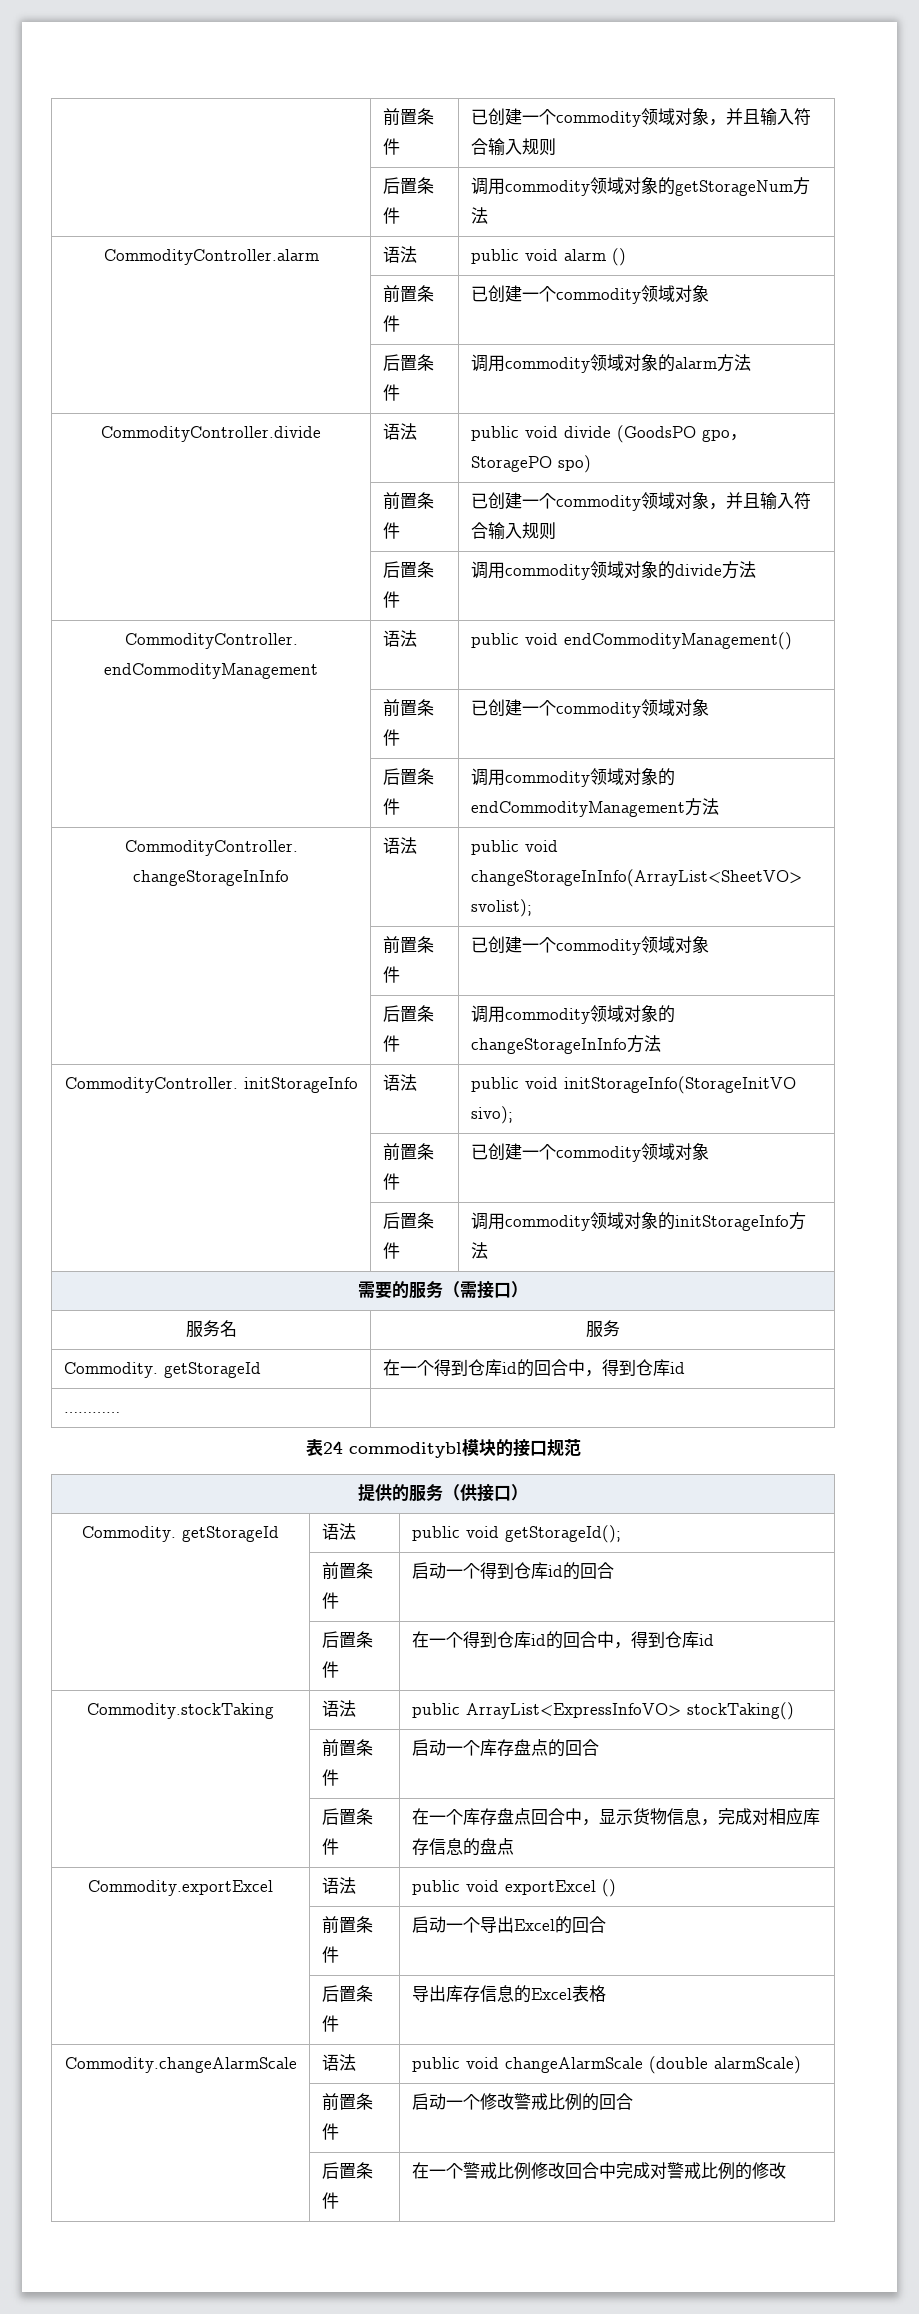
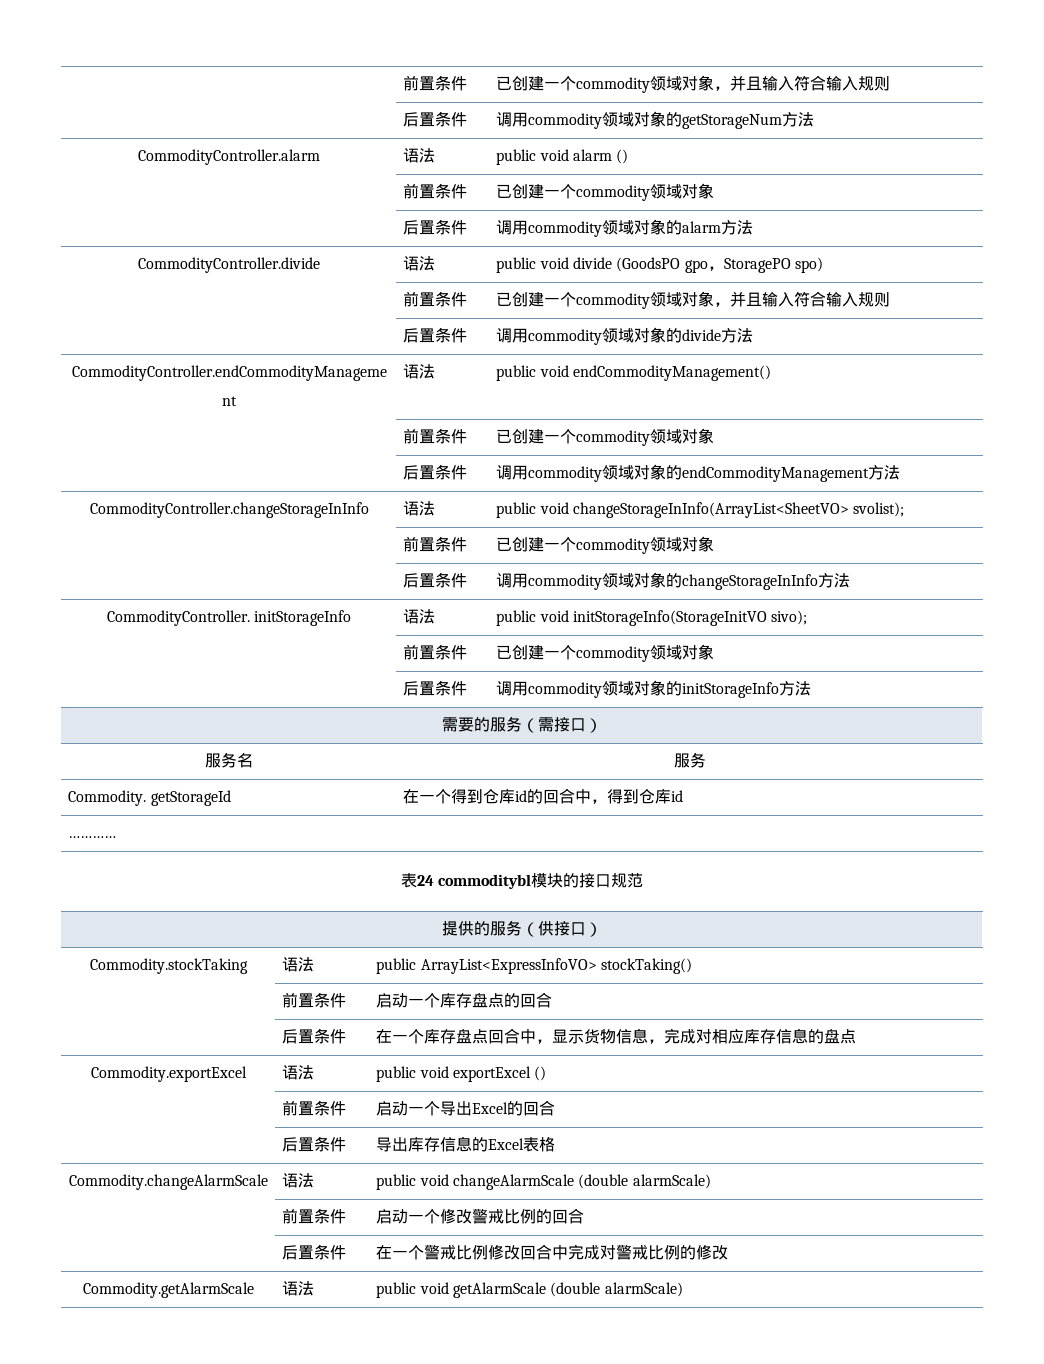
- Commodity. getStorageId | 语法 | public void getStorageId();
- | 前置条件 | 启动一个得到仓库id的回合
- | 后置条件 | 在一个得到仓库id的回合中，得到仓库id
+ Commodity.getAlarmScale | 语法 | public void getAlarmScale (double alarmScale)

